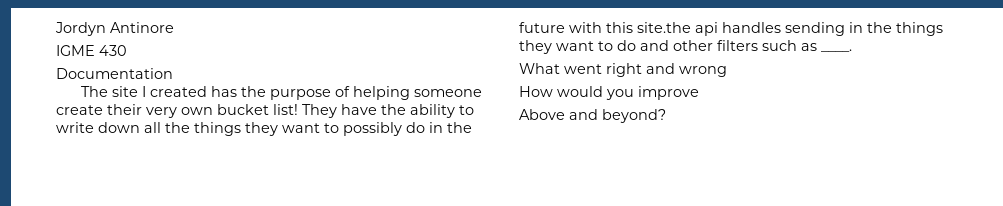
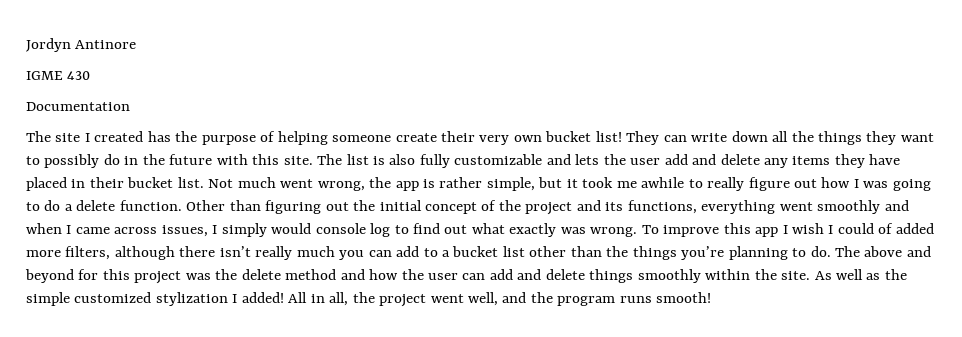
- They have the ability to write down all the things they want to possibly do in the future with this site.the api handles sending in the things they want to do and other filters such as ____.
- What went right and wrong
- How would you improve
- Above and beyond?
+ They can write down all the things they want to possibly do in the future with this site. The list is also fully customizable and lets the user add and delete any items they have placed in their bucket list. Not much went wrong, the app is rather simple, but it took me awhile to really figure out how I was going to do a delete function. Other than figuring out the initial concept of the project and its functions, everything went smoothly and when I came across issues, I simply would console log to find out what exactly was wrong. To improve this app I wish I could of added more filters, although there isn’t really much you can add to a bucket list other than the things you’re planning to do. The above and beyond for this project was the delete method and how the user can add and delete things smoothly within the site. As well as the simple customized stylization I added! All in all, the project went well, and the program runs smooth!

